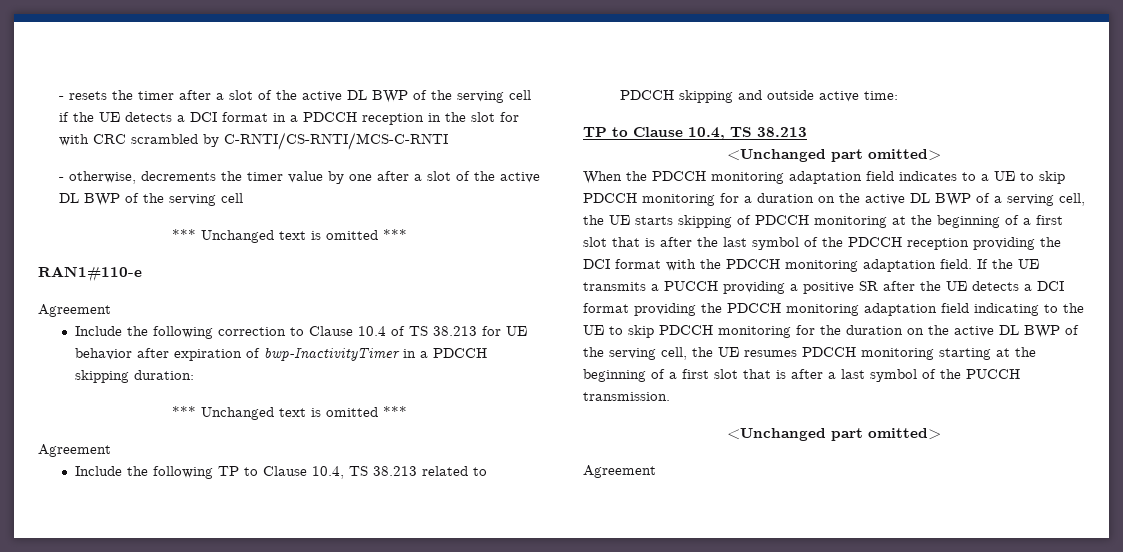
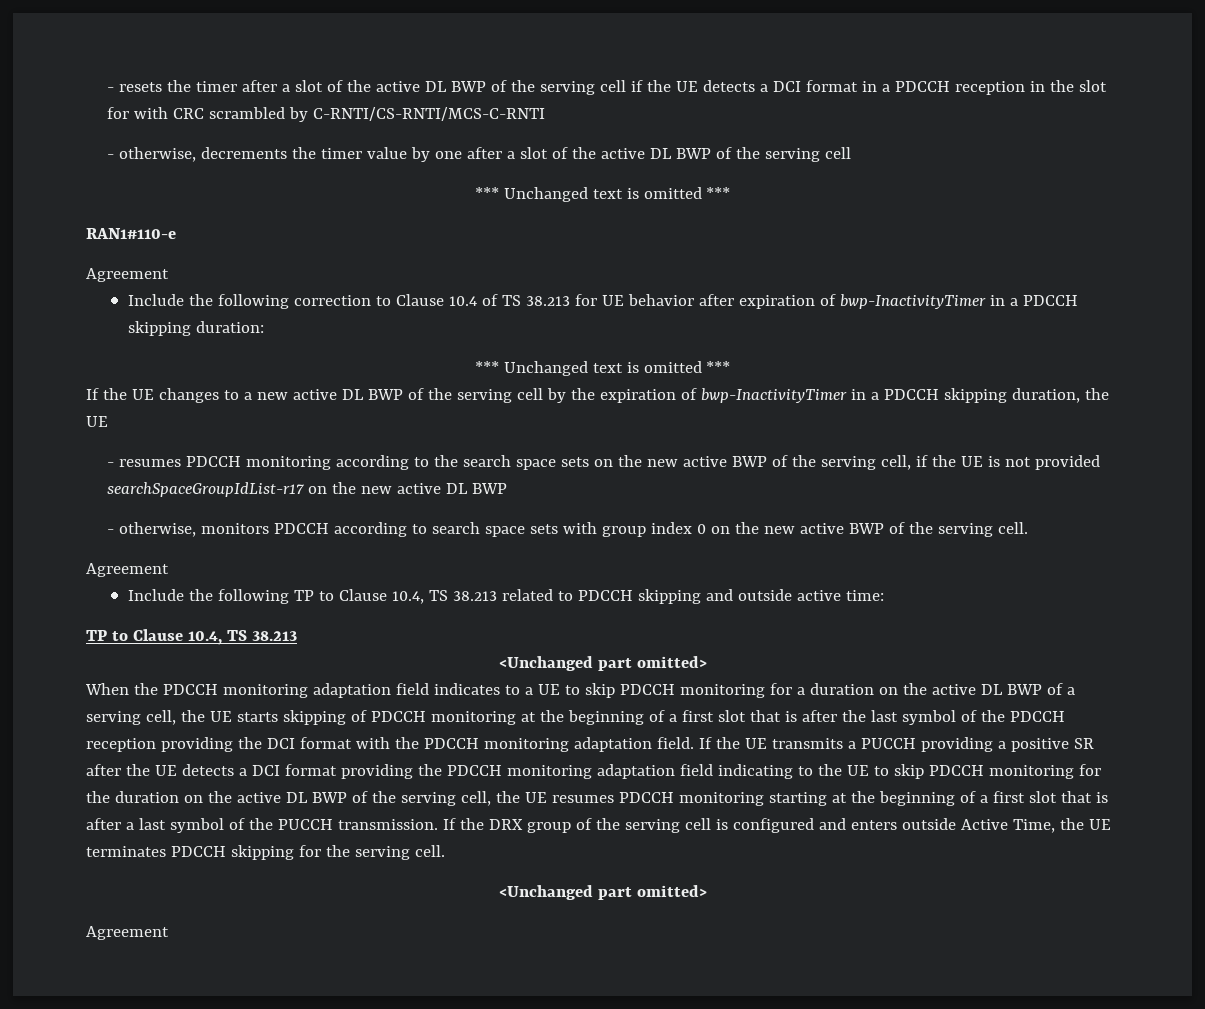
+ If the UE changes to a new active DL BWP of the serving cell by the expiration of bwp-InactivityTimer in a PDCCH skipping duration, the UE
+ - resumes PDCCH monitoring according to the search space sets on the new active BWP of the serving cell, if the UE is not provided searchSpaceGroupIdList-r17 on the new active DL BWP
+ - otherwise, monitors PDCCH according to search space sets with group index 0 on the new active BWP of the serving cell.
+ If the DRX group of the serving cell is configured and enters outside Active Time, the UE terminates PDCCH skipping for the serving cell.

